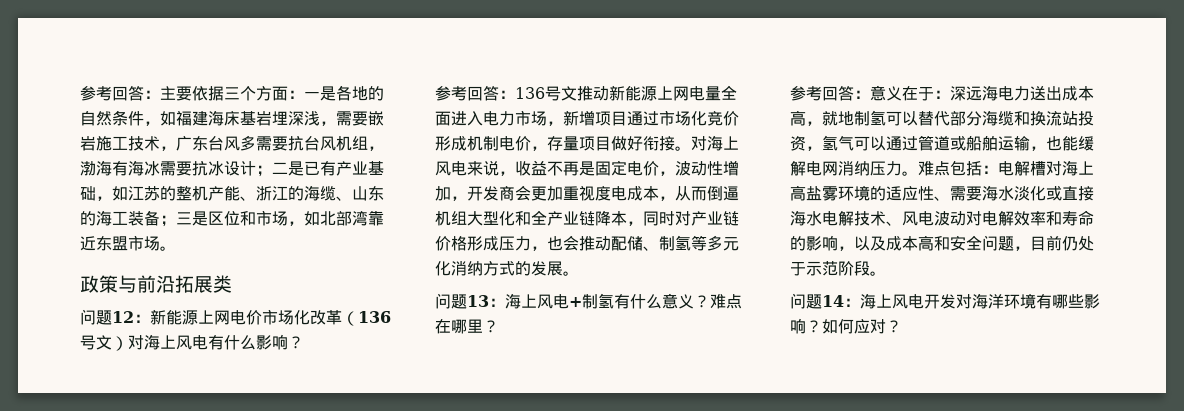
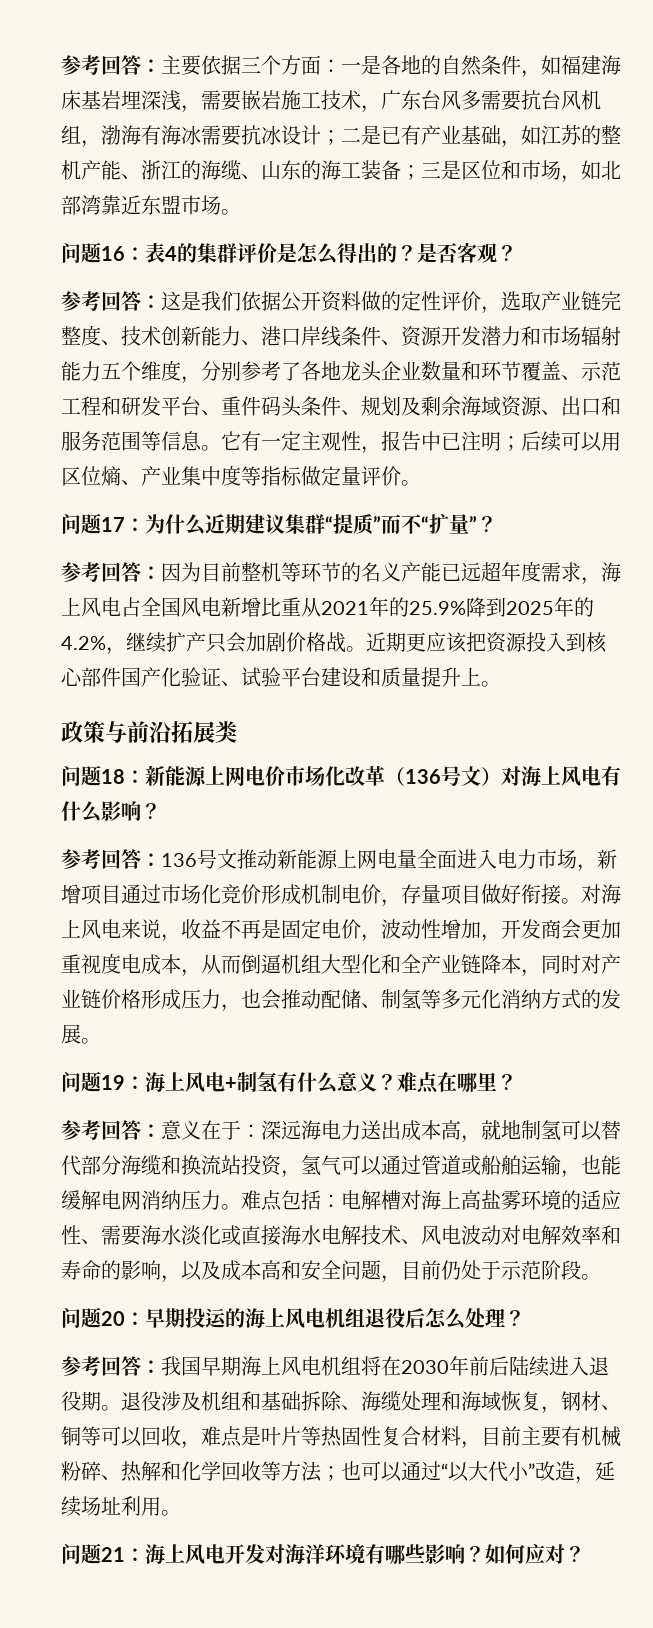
+ 问题16：表4的集群评价是怎么得出的？是否客观？
+ 参考回答：这是我们依据公开资料做的定性评价，选取产业链完整度、技术创新能力、港口岸线条件、资源开发潜力和市场辐射能力五个维度，分别参考了各地龙头企业数量和环节覆盖、示范工程和研发平台、重件码头条件、规划及剩余海域资源、出口和服务范围等信息。它有一定主观性，报告中已注明；后续可以用区位熵、产业集中度等指标做定量评价。
+ 问题17：为什么近期建议集群“提质”而不“扩量”？
+ 参考回答：因为目前整机等环节的名义产能已远超年度需求，海上风电占全国风电新增比重从2021年的25.9%降到2025年的4.2%，继续扩产只会加剧价格战。近期更应该把资源投入到核心部件国产化验证、试验平台建设和质量提升上。
- 问题12：新能源上网电价市场化改革（136号文）对海上风电有什么影响？
+ 问题18：新能源上网电价市场化改革（136号文）对海上风电有什么影响？
- 问题13：海上风电+制氢有什么意义？
+ 问题19：海上风电+制氢有什么意义？
- 问题14：海上风电开发对海洋环境有哪些影响？
+ 问题20：早期投运的海上风电机组退役后怎么处理？
+ 参考回答：我国早期海上风电机组将在2030年前后陆续进入退役期。退役涉及机组和基础拆除、海缆处理和海域恢复，钢材、铜等可以回收，难点是叶片等热固性复合材料，目前主要有机械粉碎、热解和化学回收等方法；也可以通过“以大代小”改造，延续场址利用。
+ 问题21：海上风电开发对海洋环境有哪些影响？

